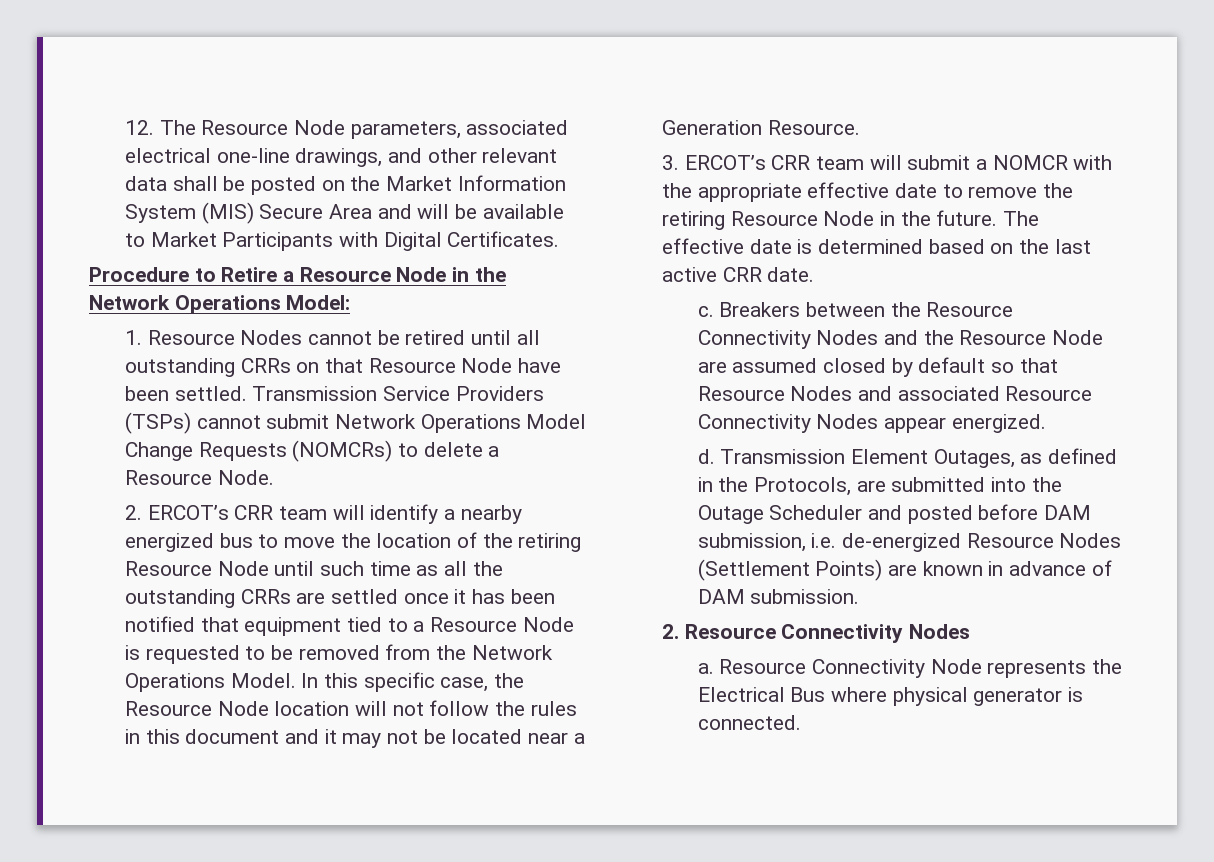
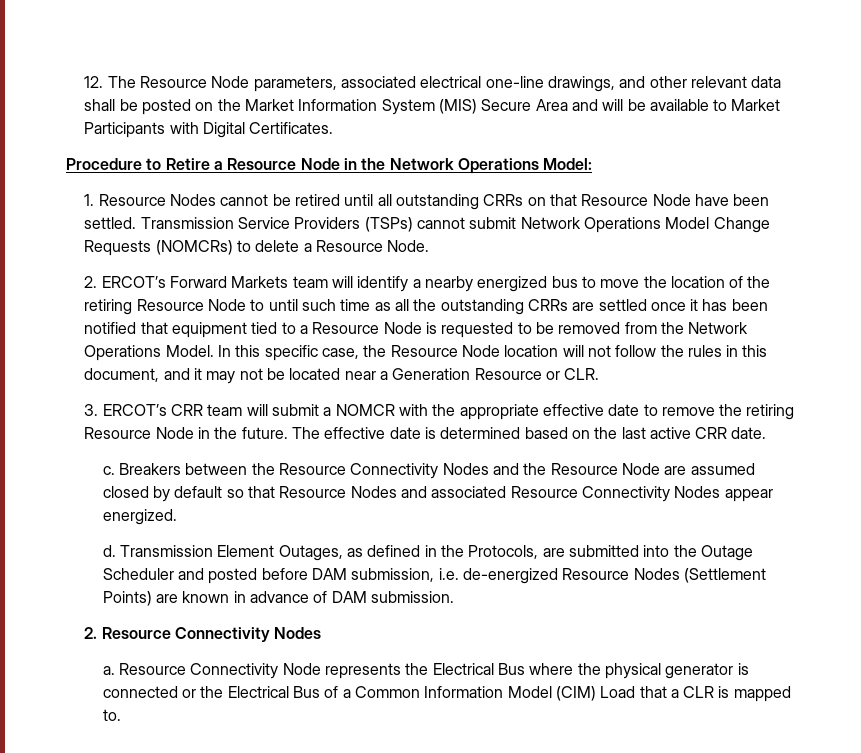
- 2. ERCOT’s CRR team will identify a nearby energized bus to move the location of the retiring Resource Node until such time as all the outstanding CRRs are settled once it has been notified that equipment tied to a Resource Node is requested to be removed from the Network Operations Model.
+ 2. ERCOT’s Forward Markets team will identify a nearby energized bus to move the location of the retiring Resource Node to until such time as all the outstanding CRRs are settled once it has been notified that equipment tied to a Resource Node is requested to be removed from the Network Operations Model.
- In this specific case, the Resource Node location will not follow the rules in this document and it may not be located near a Generation Resource.
+ In this specific case, the Resource Node location will not follow the rules in this document, and it may not be located near a Generation Resource or CLR.
- Resource Connectivity Node represents the Electrical Bus where physical generator is connected.
+ Resource Connectivity Node represents the Electrical Bus where the physical generator is connected or the Electrical Bus of a Common Information Model (CIM) Load that a CLR is mapped to.

